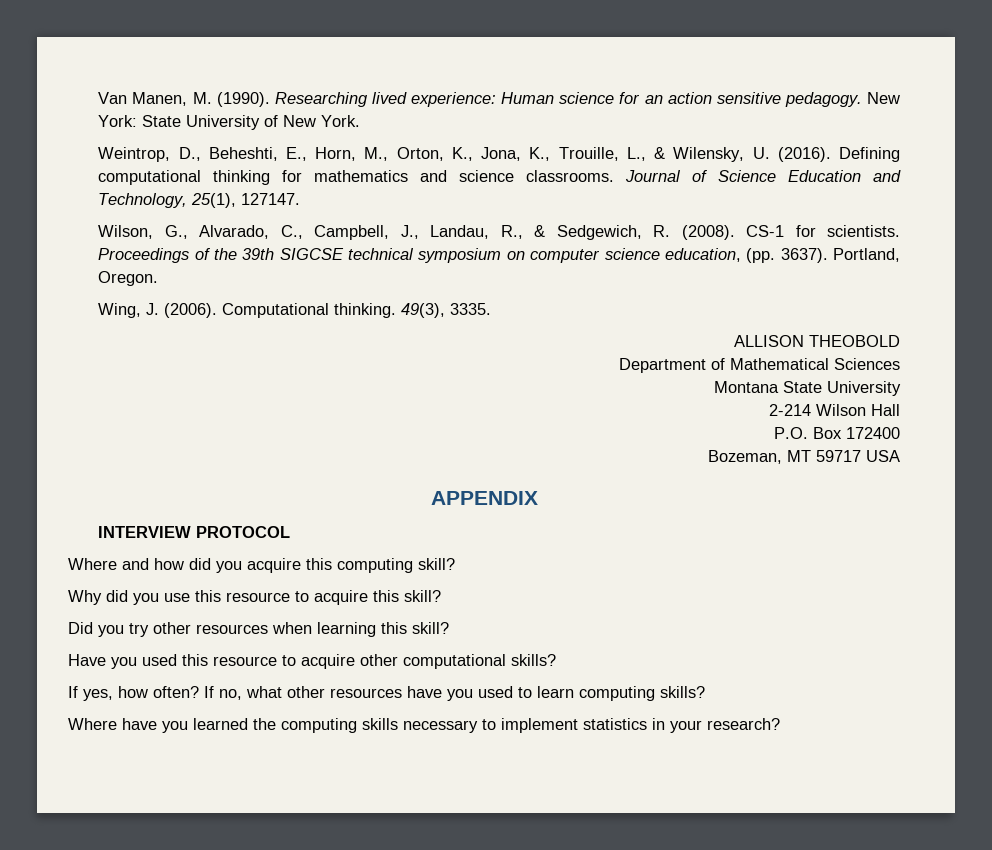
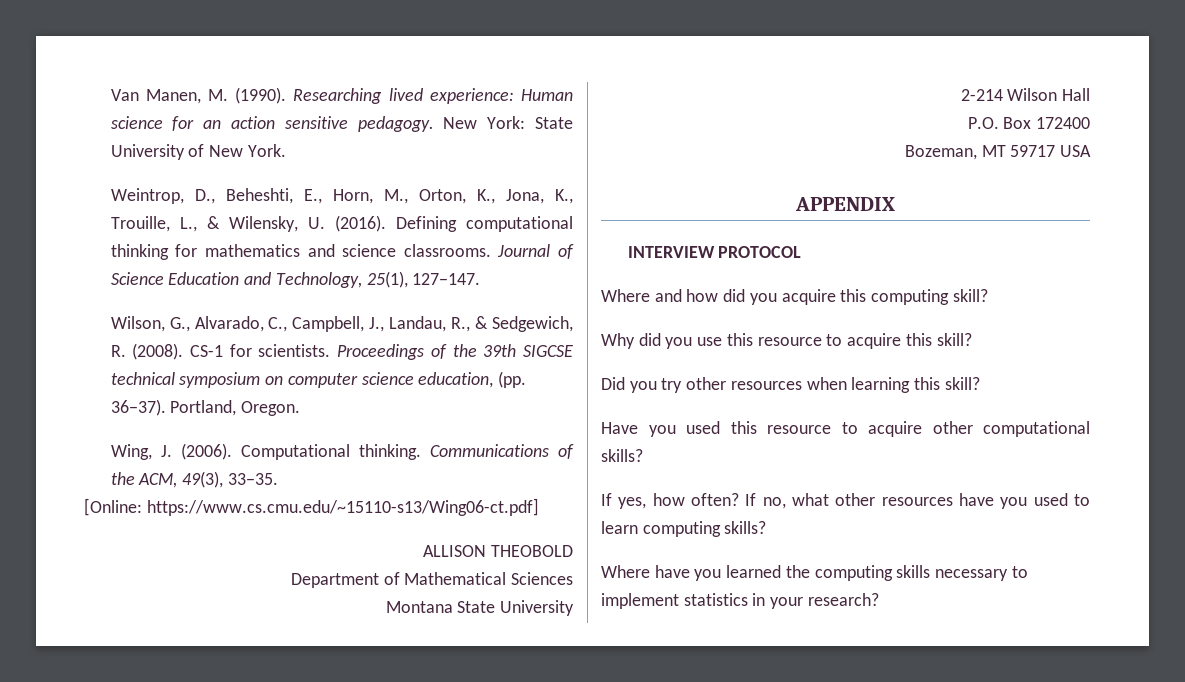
- Journal of Science Education and Technology, 25(1), 127147.
+ Journal of Science Education and Technology, 25(1), 127−147.
- Proceedings of the 39th SIGCSE technical symposium on computer science education, (pp. 3637).
+ Proceedings of the 39th SIGCSE technical symposium on computer science education, (pp. 36−37).
- 49(3), 3335.
+ Communications of the ACM, 49(3), 33−35.
+ [Online: https://www.cs.cmu.edu/~15110-s13/Wing06-ct.pdf]

